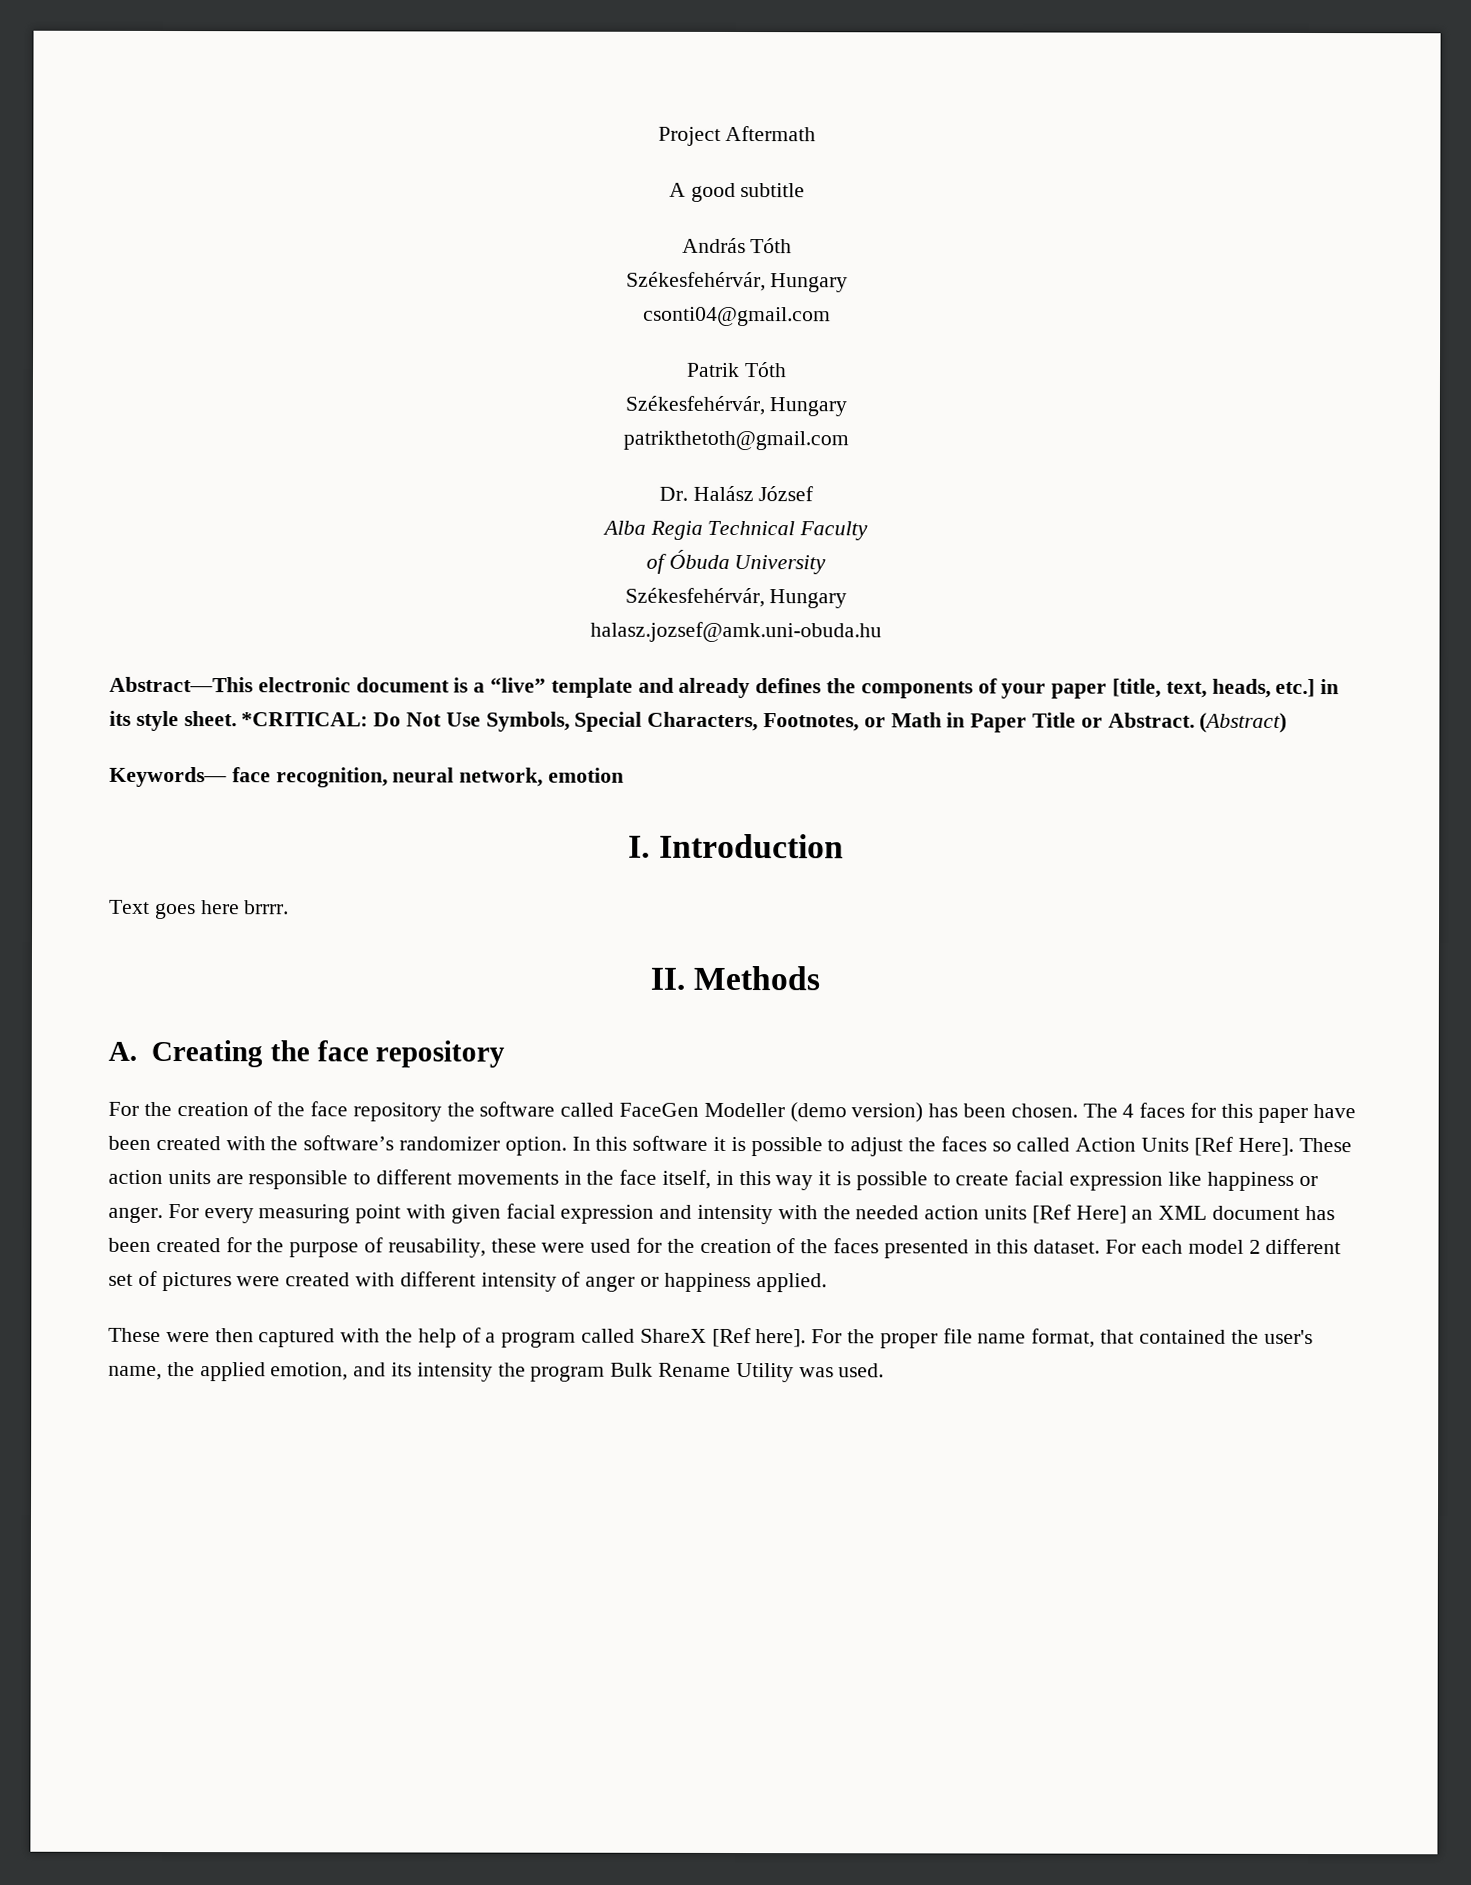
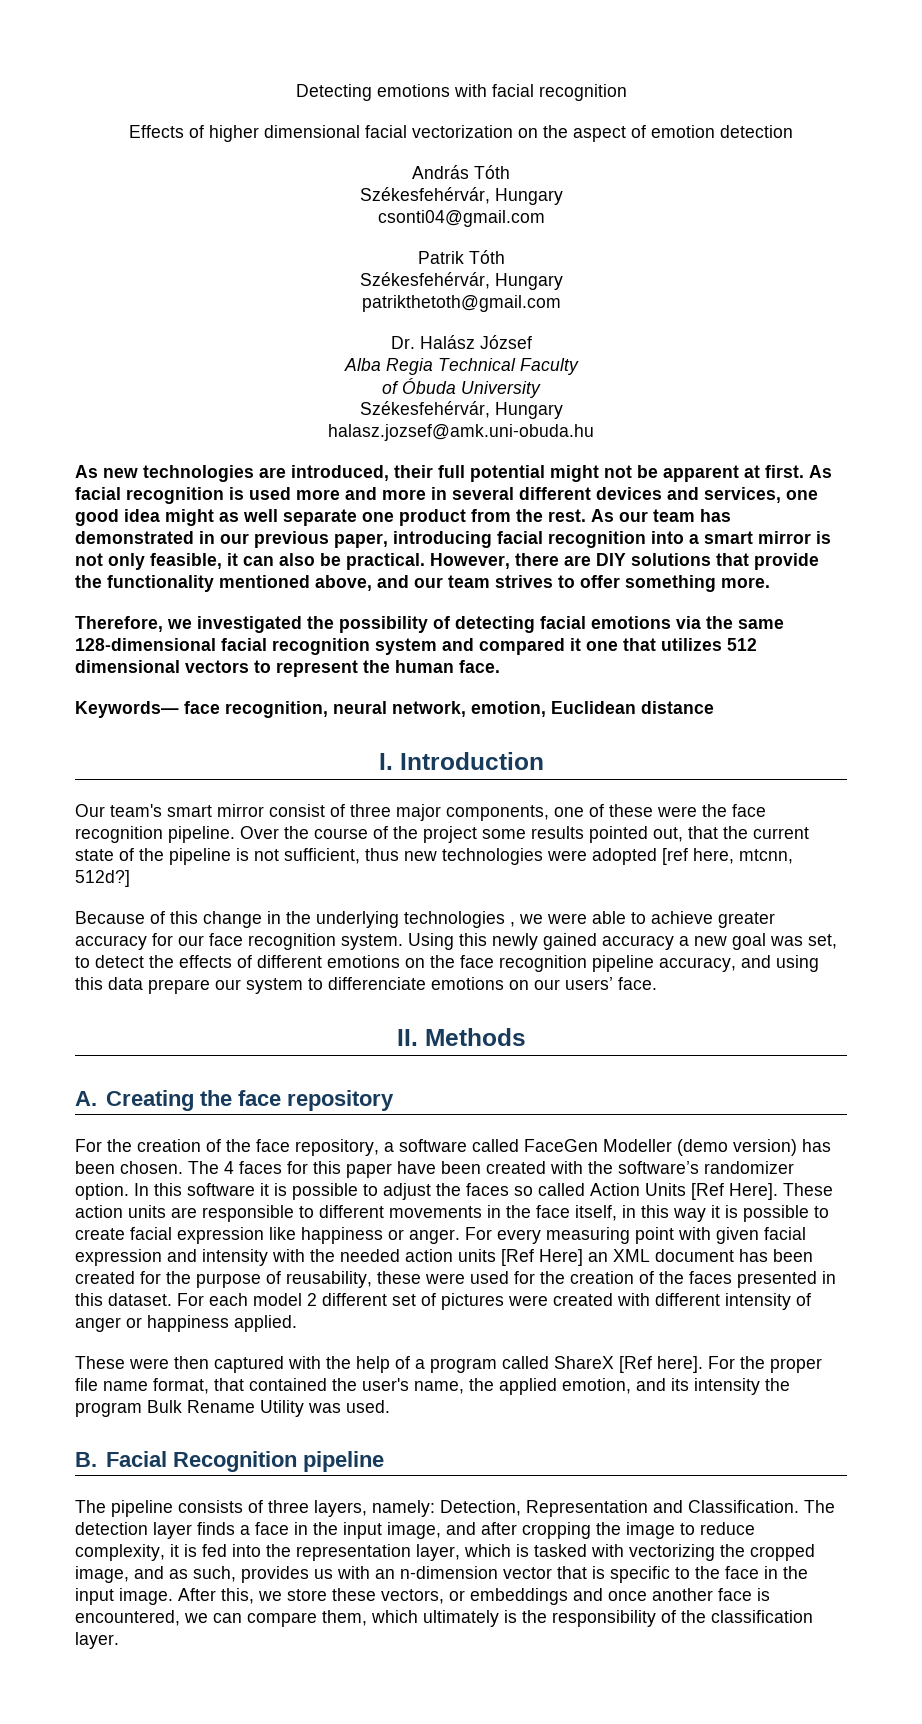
- Project Aftermath
- A good subtitle
+ Detecting emotions with facial recognition
+ Effects of higher dimensional facial vectorization on the aspect of emotion detection
- Abstract—This electronic document is a “live” template and already defines the components of your paper [title, text, heads, etc.] in its style sheet. *CRITICAL: Do Not Use Symbols, Special Characters, Footnotes, or Math in Paper Title or Abstract. (Abstract)
+ As new technologies are introduced, their full potential might not be apparent at first. As facial recognition is used more and more in several different devices and services, one good idea might as well separate one product from the rest. As our team has demonstrated in our previous paper, introducing facial recognition into a smart mirror is not only feasible, it can also be practical. However, there are DIY solutions that provide the functionality mentioned above, and our team strives to offer something more.
+ Therefore, we investigated the possibility of detecting facial emotions via the same 128-dimensional facial recognition system and compared it one that utilizes 512 dimensional vectors to represent the human face.
- Keywords— face recognition, neural network, emotion
+ Keywords— face recognition, neural network, emotion, Euclidean distance
- Text goes here brrrr.
+ Our team's smart mirror consist of three major components, one of these were the face recognition pipeline. Over the course of the project some results pointed out, that the current state of the pipeline is not sufficient, thus new technologies were adopted [ref here, mtcnn, 512d?]
+ Because of this change in the underlying technologies , we were able to achieve greater accuracy for our face recognition system. Using this newly gained accuracy a new goal was set, to detect the effects of different emotions on the face recognition pipeline accuracy, and using this data prepare our system to differenciate emotions on our users’ face.
- For the creation of the face repository the software called FaceGen Modeller (demo version) has been chosen.
+ For the creation of the face repository, a software called FaceGen Modeller (demo version) has been chosen.
+ B. Facial Recognition pipeline
+ The pipeline consists of three layers, namely: Detection, Representation and Classification. The detection layer finds a face in the input image, and after cropping the image to reduce complexity, it is fed into the representation layer, which is tasked with vectorizing the cropped image, and as such, provides us with an n-dimension vector that is specific to the face in the input image. After this, we store these vectors, or embeddings and once another face is encountered, we can compare them, which ultimately is the responsibility of the classification layer.

